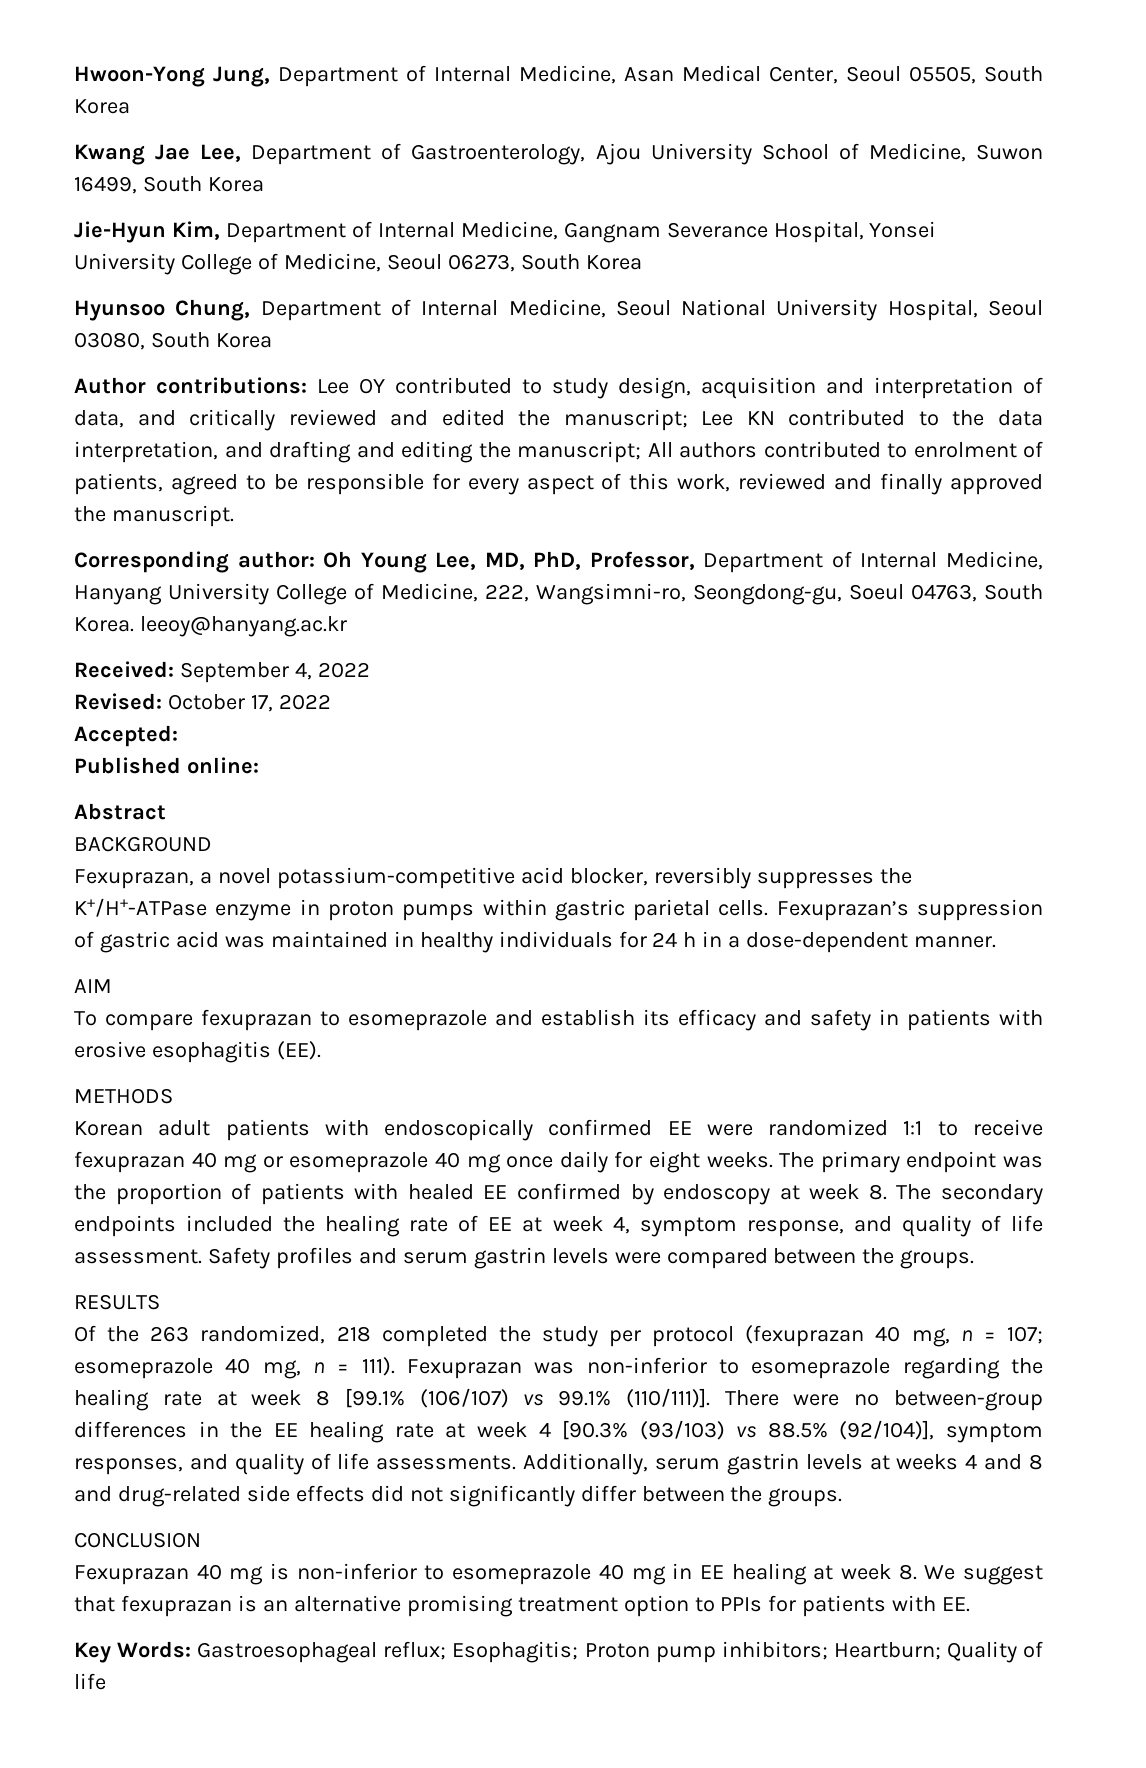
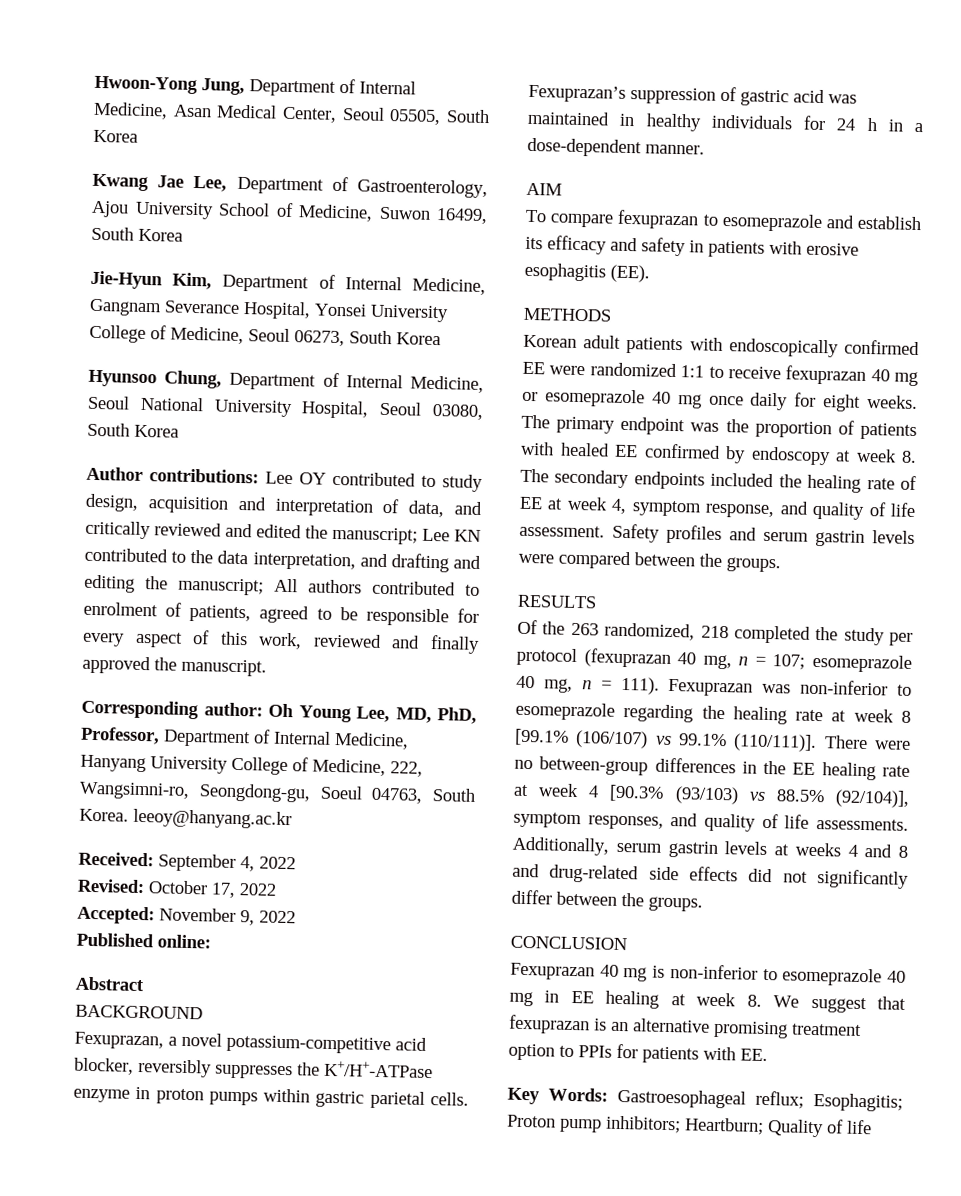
- Accepted:
+ Accepted: November 9, 2022

